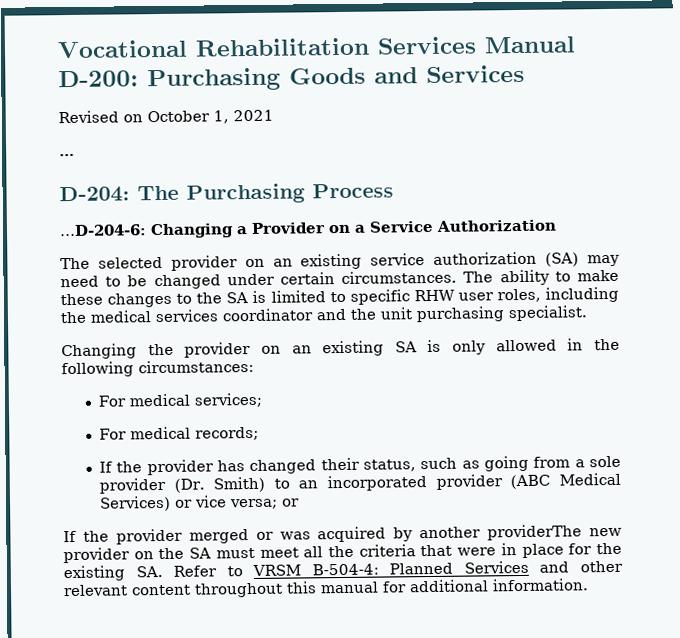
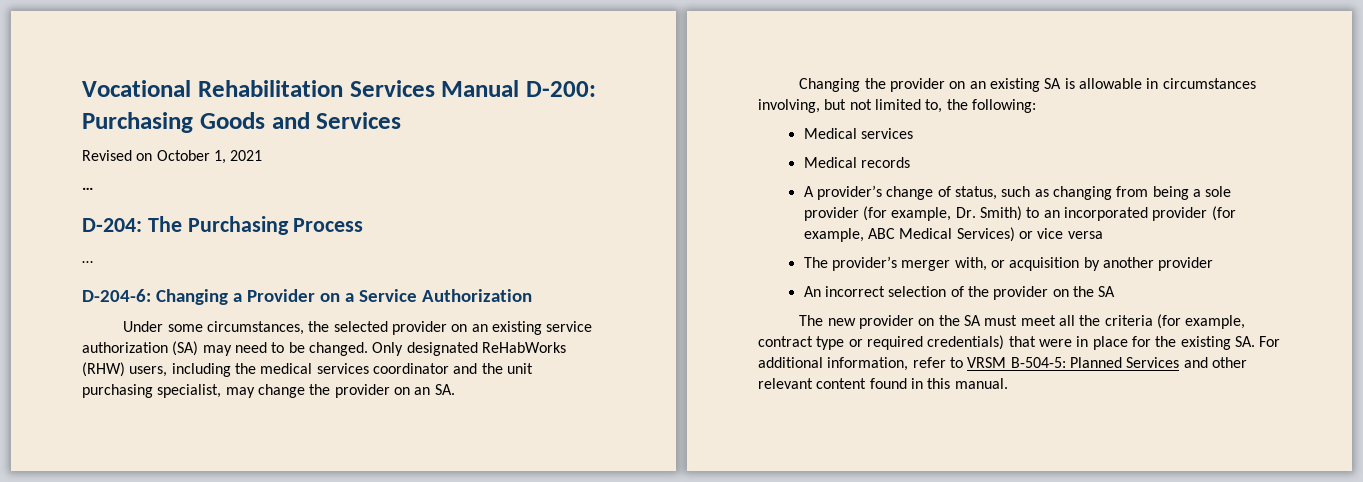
  D-204: The Purchasing Process
- …D-204-6: Changing a Provider on a Service Authorization
+ …
+ D-204-6: Changing a Provider on a Service Authorization
- The selected provider on an existing service authorization (SA) may need to be changed under certain circumstances. The ability to make these changes to the SA is limited to specific RHW user roles, including the medical services coordinator and the unit purchasing specialist.
+ Under some circumstances, the selected provider on an existing service authorization (SA) may need to be changed. Only designated ReHabWorks (RHW) users, including the medical services coordinator and the unit purchasing specialist, may change the provider on an SA.
- Changing the provider on an existing SA is only allowed in the following circumstances:
- For medical services;
- For medical records;
- If the provider has changed their status, such as going from a sole provider (Dr. Smith) to an incorporated provider (ABC Medical Services) or vice versa; or
- If the provider merged or was acquired by another providerThe new provider on the SA must meet all the criteria that were in place for the existing SA. Refer to VRSM B-504-4: Planned Services and other relevant content throughout this manual for additional information.
+ Changing the provider on an existing SA is allowable in circumstances involving, but not limited to, the following:
+ Medical services
+ Medical records
+ A provider’s change of status, such as changing from being a sole provider (for example, Dr. Smith) to an incorporated provider (for example, ABC Medical Services) or vice versa
+ The provider’s merger with, or acquisition by another provider
+ An incorrect selection of the provider on the SA
+ The new provider on the SA must meet all the criteria (for example, contract type or required credentials) that were in place for the existing SA. For additional information, refer to VRSM B-504-5: Planned Services and other relevant content found in this manual.

